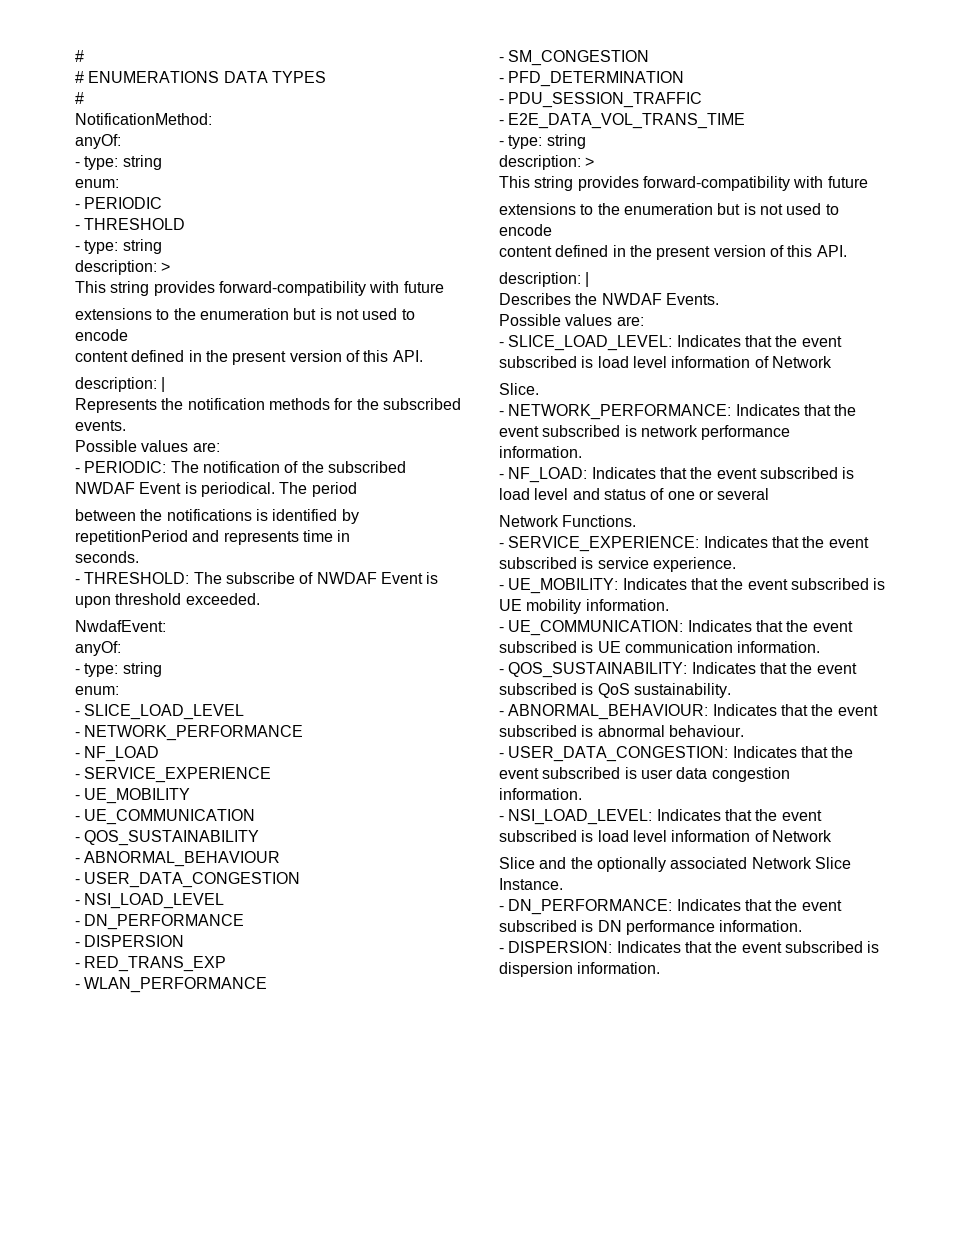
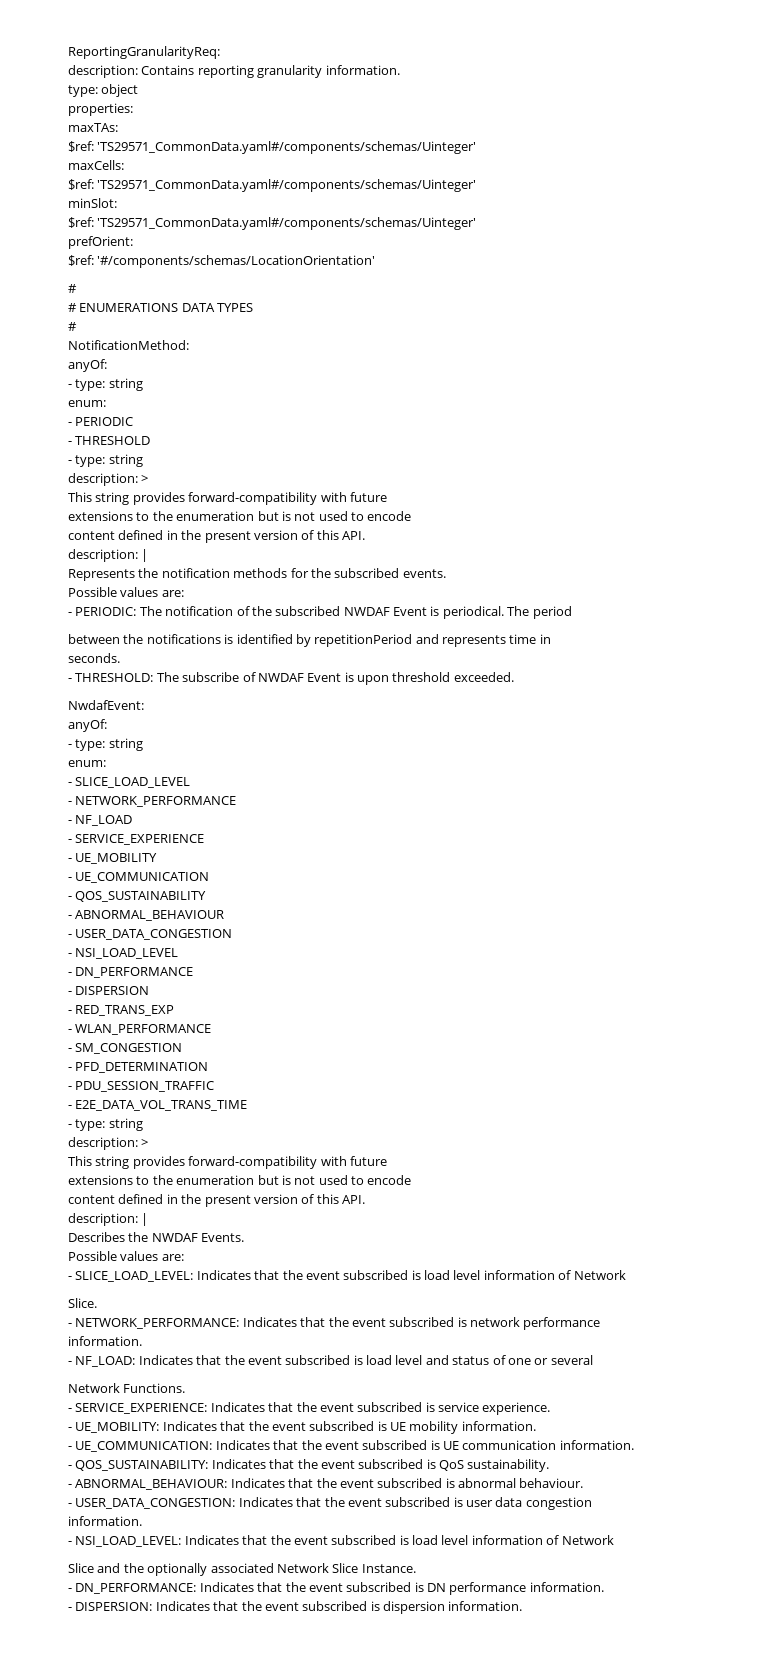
+ ReportingGranularityReq:
+ description: Contains reporting granularity information.
+ type: object
+ properties:
+ maxTAs:
+ $ref: 'TS29571_CommonData.yaml#/components/schemas/Uinteger'
+ maxCells:
+ $ref: 'TS29571_CommonData.yaml#/components/schemas/Uinteger'
+ minSlot:
+ $ref: 'TS29571_CommonData.yaml#/components/schemas/Uinteger'
+ prefOrient:
+ $ref: '#/components/schemas/LocationOrientation'

